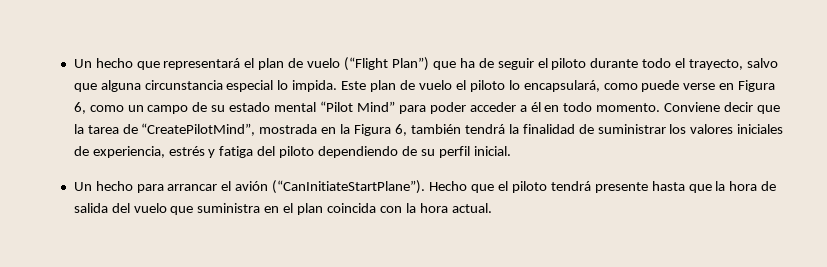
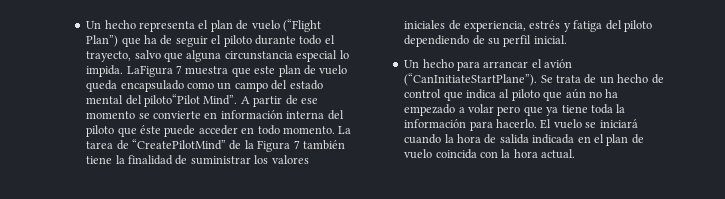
- Un hecho que representará el plan de vuelo (“Flight Plan”) que ha de seguir el piloto durante todo el trayecto, salvo que alguna circunstancia especial lo impida.
+ Un hecho representa el plan de vuelo (“Flight Plan”) que ha de seguir el piloto durante todo el trayecto, salvo que alguna circunstancia especial lo impida.
- Este plan de vuelo el piloto lo encapsulará, como puede verse en Figura 6, como un campo de su estado mental “Pilot Mind” para poder acceder a él en todo momento. Conviene decir que la tarea de “CreatePilotMind”, mostrada en la Figura 6, también tendrá la finalidad de suministrar los valores iniciales de experiencia, estrés y fatiga del piloto dependiendo de su perfil inicial.
+ LaFigura 7 muestra que este plan de vuelo queda encapsulado como un campo del estado mental del piloto“Pilot Mind”. A partir de ese momento se convierte en información interna del piloto que éste puede acceder en todo momento. La tarea de “CreatePilotMind” de la Figura 7 también tiene la finalidad de suministrar los valores iniciales de experiencia, estrés y fatiga del piloto dependiendo de su perfil inicial.
- Hecho que el piloto tendrá presente hasta que la hora de salida del vuelo que suministra en el plan coincida con la hora actual.
+ Se trata de un hecho de control que indica al piloto que aún no ha empezado a volar pero que ya tiene toda la información para hacerlo. El vuelo se iniciará cuando la hora de salida indicada en el plan de vuelo coincida con la hora actual.

